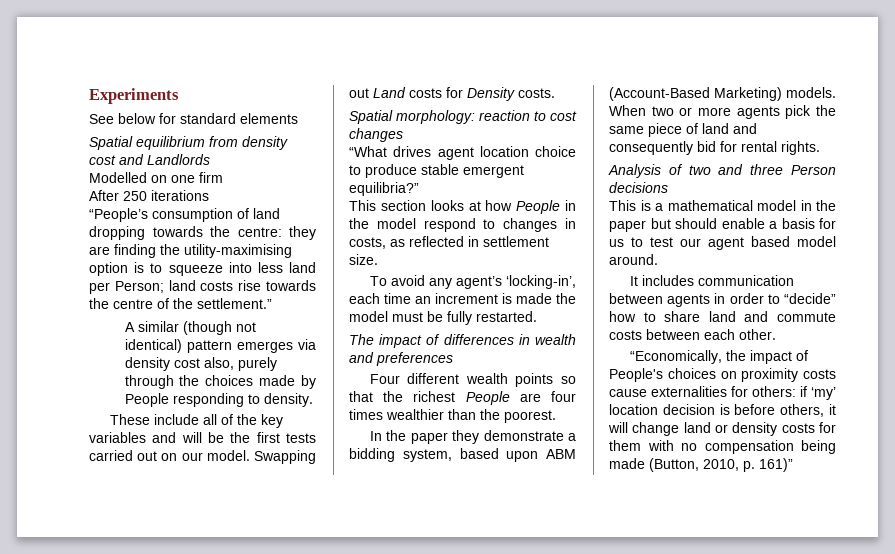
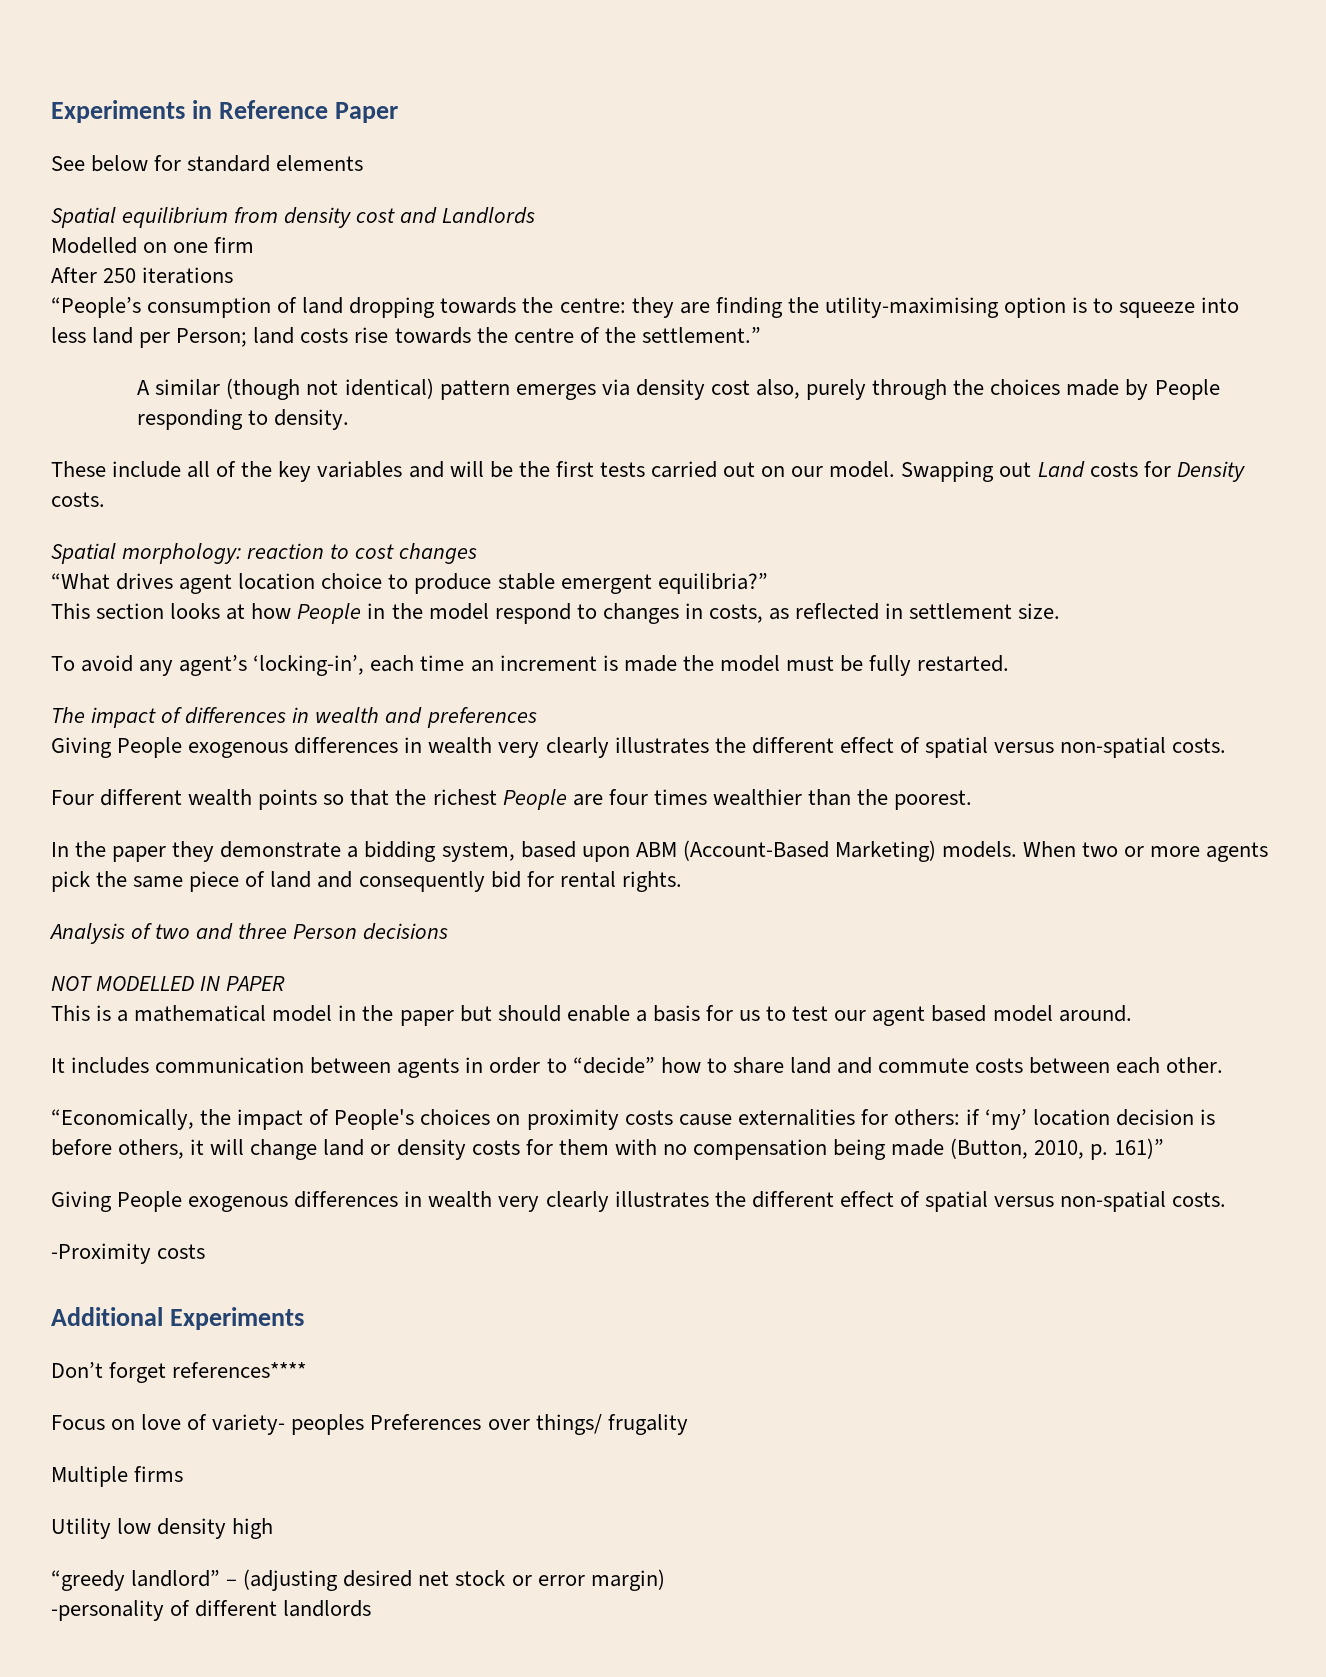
- Experiments
+ Experiments in Reference Paper
  The impact of differences in wealth and preferences
+ Giving People exogenous differences in wealth very clearly illustrates the different effect of spatial versus non-spatial costs.
+ NOT MODELLED IN PAPER
  “Economically, the impact of People's choices on proximity costs cause externalities for others: if ‘my’ location decision is before others, it will change land or density costs for them with no compensation being made (Button, 2010, p. 161)”
+ Giving People exogenous differences in wealth very clearly illustrates the different effect of spatial versus non-spatial costs.
+ -Proximity costs
+ Additional Experiments
+ Don’t forget references****
+ Focus on love of variety- peoples Preferences over things/ frugality
+ Multiple firms
+ Utility low density high
+ “greedy landlord” – (adjusting desired net stock or error margin)
+ -personality of different landlords

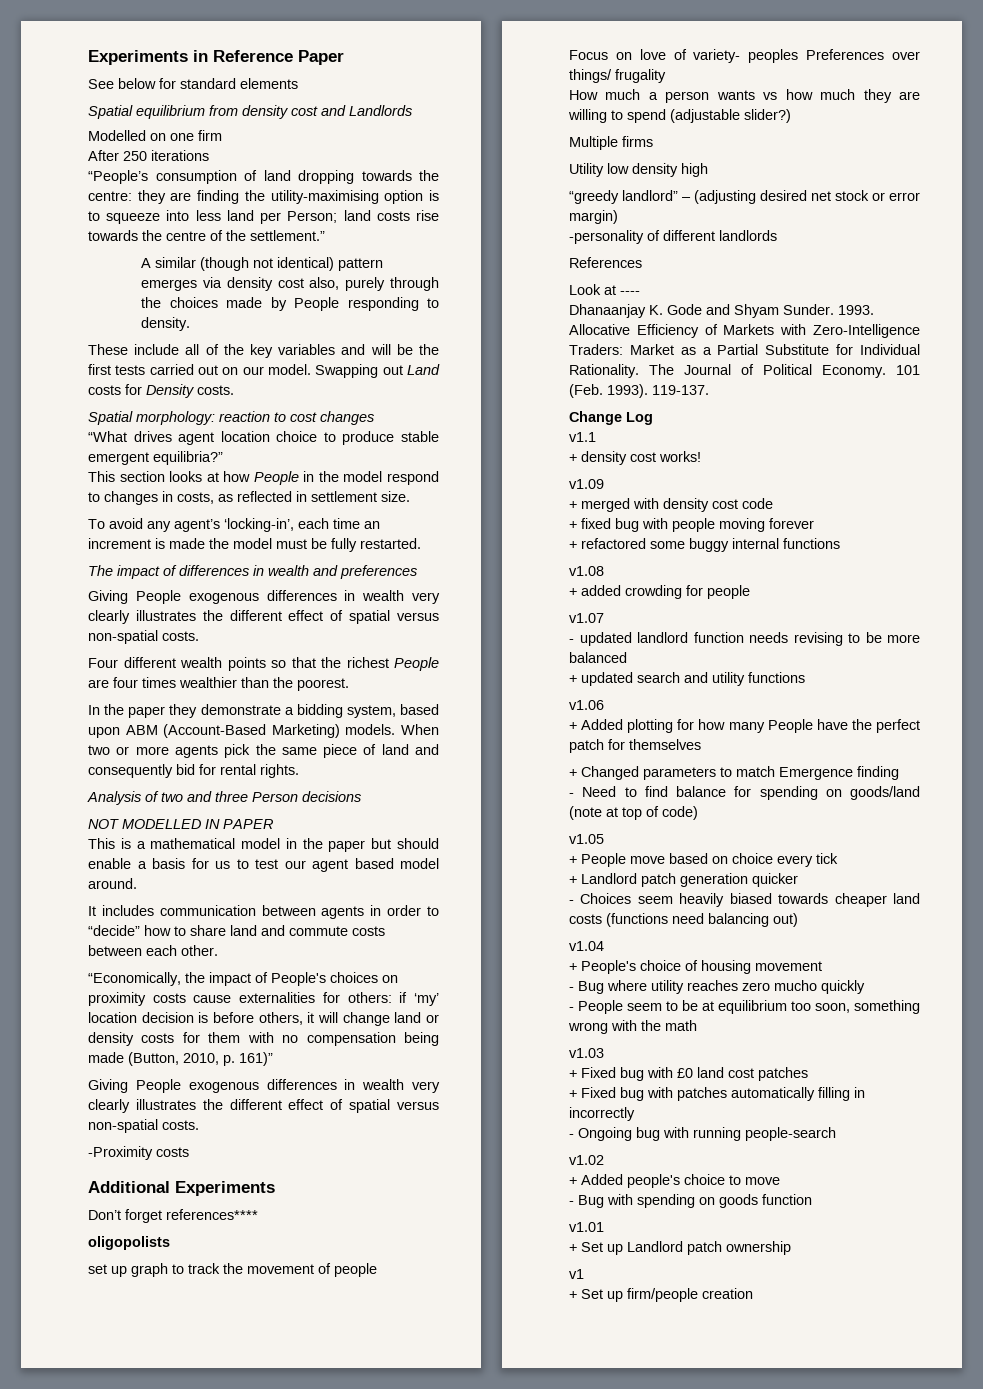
+ oligopolists
+ set up graph to track the movement of people
+ How much a person wants vs how much they are willing to spend (adjustable slider?)
+ References
+ Look at ----
+ Dhanaanjay K. Gode and Shyam Sunder. 1993. Allocative Efficiency of Markets with Zero-Intelligence Traders: Market as a Partial Substitute for Individual Rationality. The Journal of Political Economy. 101 (Feb. 1993). 119-137.
+ Change Log
+ v1.1
+ + density cost works!
+ v1.09
+ + merged with density cost code
+ + fixed bug with people moving forever
+ + refactored some buggy internal functions
+ v1.08
+ + added crowding for people
+ v1.07
+ - updated landlord function needs revising to be more balanced
+ + updated search and utility functions
+ v1.06
+ + Added plotting for how many People have the perfect patch for themselves
+ + Changed parameters to match Emergence finding
+ - Need to find balance for spending on goods/land (note at top of code)
+ v1.05
+ + People move based on choice every tick
+ + Landlord patch generation quicker
+ - Choices seem heavily biased towards cheaper land costs (functions need balancing out)
+ v1.04
+ + People's choice of housing movement
+ - Bug where utility reaches zero mucho quickly
+ - People seem to be at equilibrium too soon, something wrong with the math
+ v1.03
+ + Fixed bug with £0 land cost patches
+ + Fixed bug with patches automatically filling in incorrectly
+ - Ongoing bug with running people-search
+ v1.02
+ + Added people's choice to move
+ - Bug with spending on goods function
+ v1.01
+ + Set up Landlord patch ownership
+ v1
+ + Set up firm/people creation

